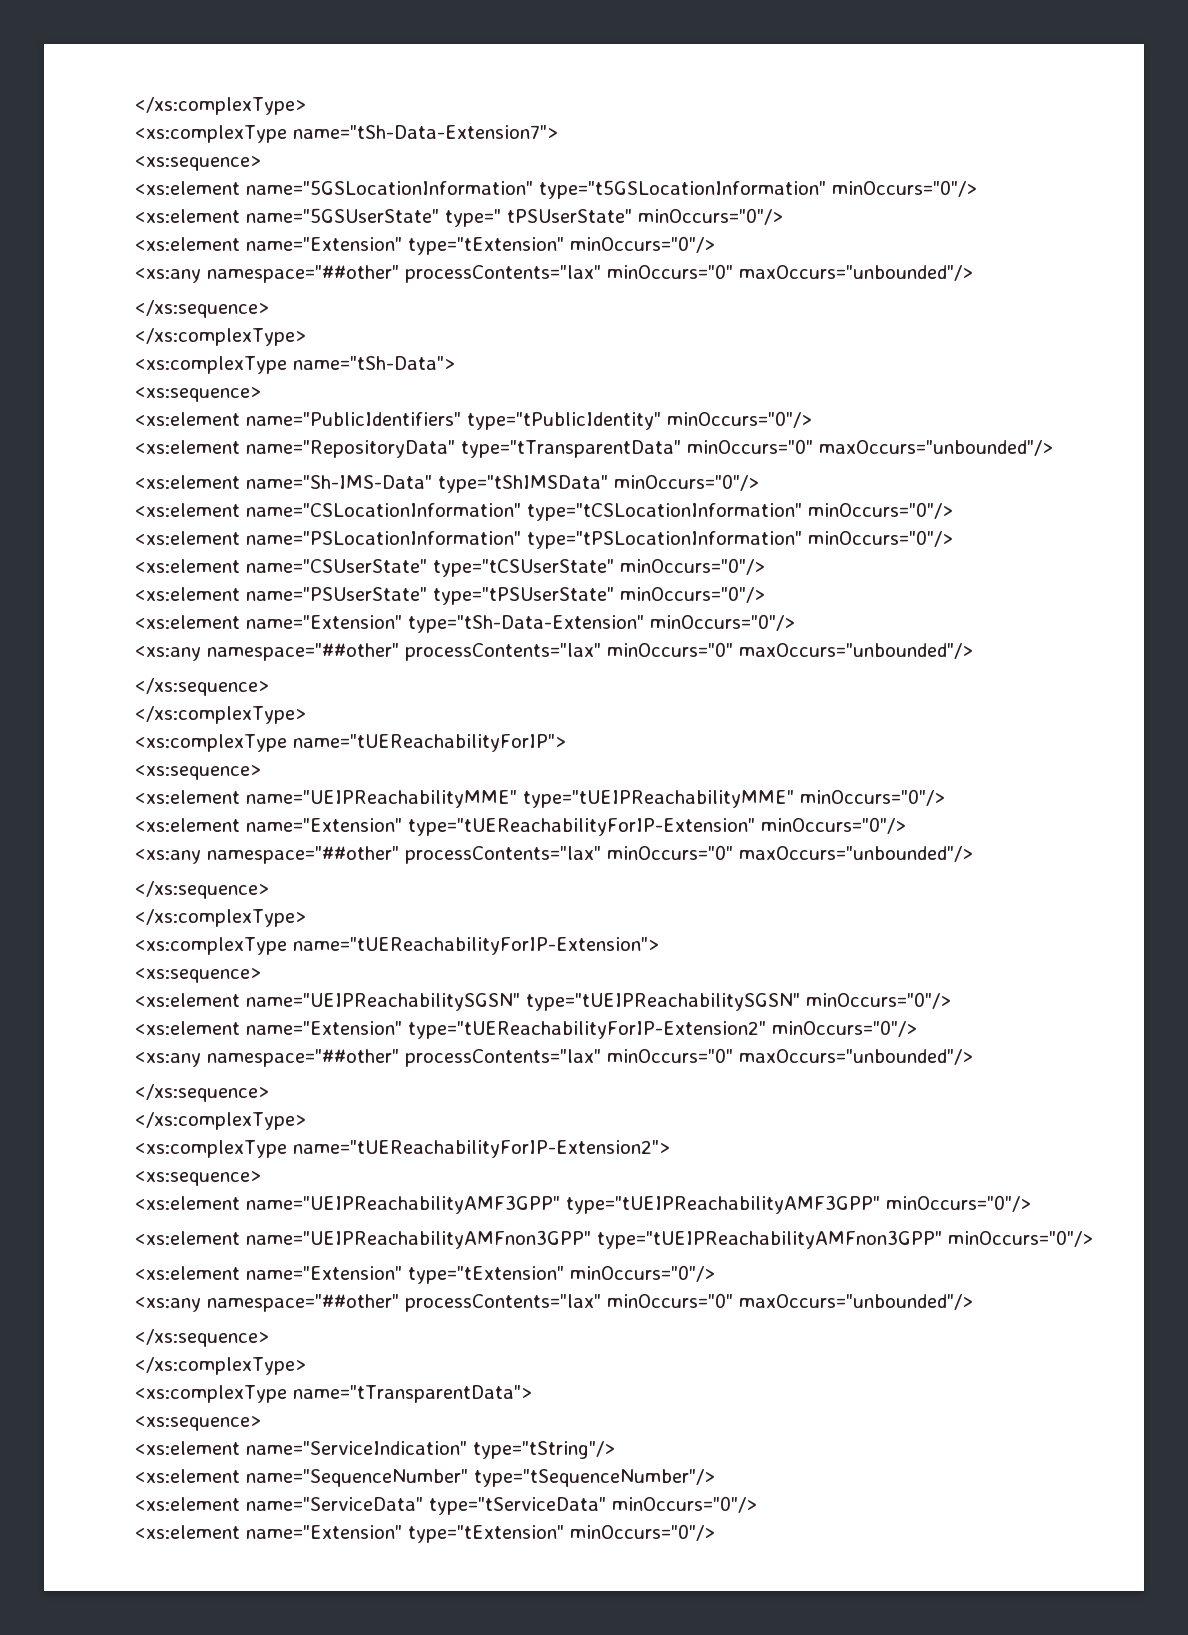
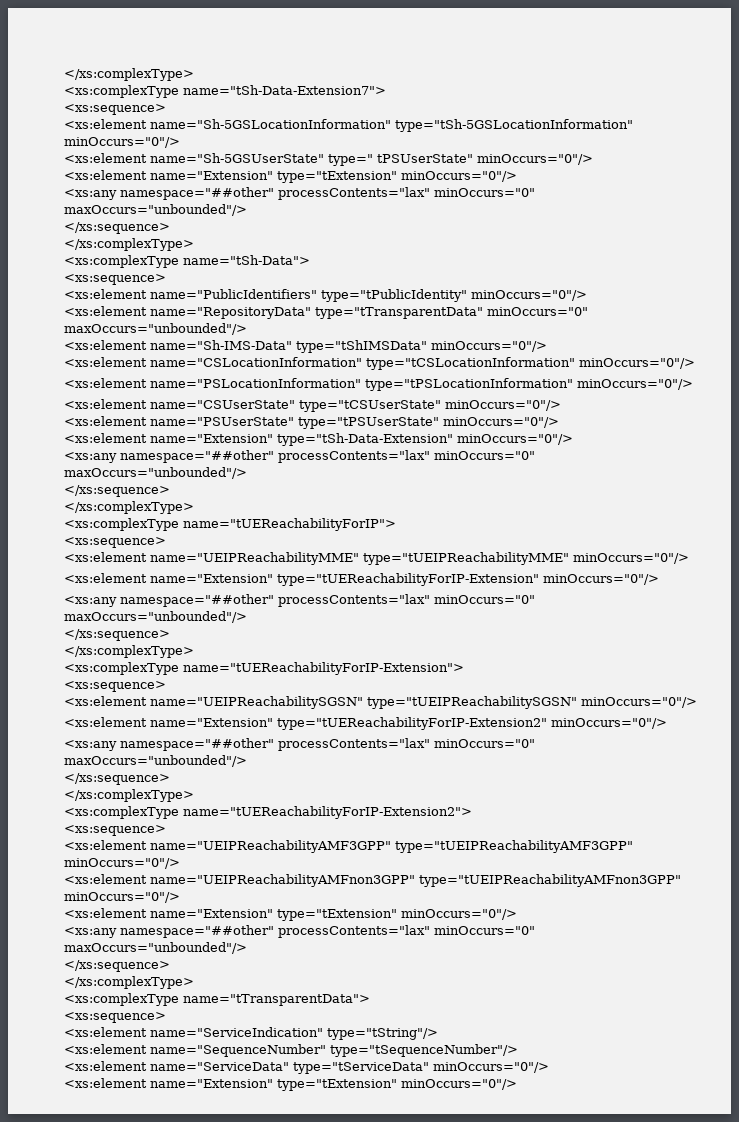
- <xs:element name="5GSLocationInformation" type="t5GSLocationInformation" minOccurs="0"/>
- <xs:element name="5GSUserState" type=" tPSUserState" minOccurs="0"/>
+ <xs:element name="Sh-5GSLocationInformation" type="tSh-5GSLocationInformation" minOccurs="0"/>
+ <xs:element name="Sh-5GSUserState" type=" tPSUserState" minOccurs="0"/>

